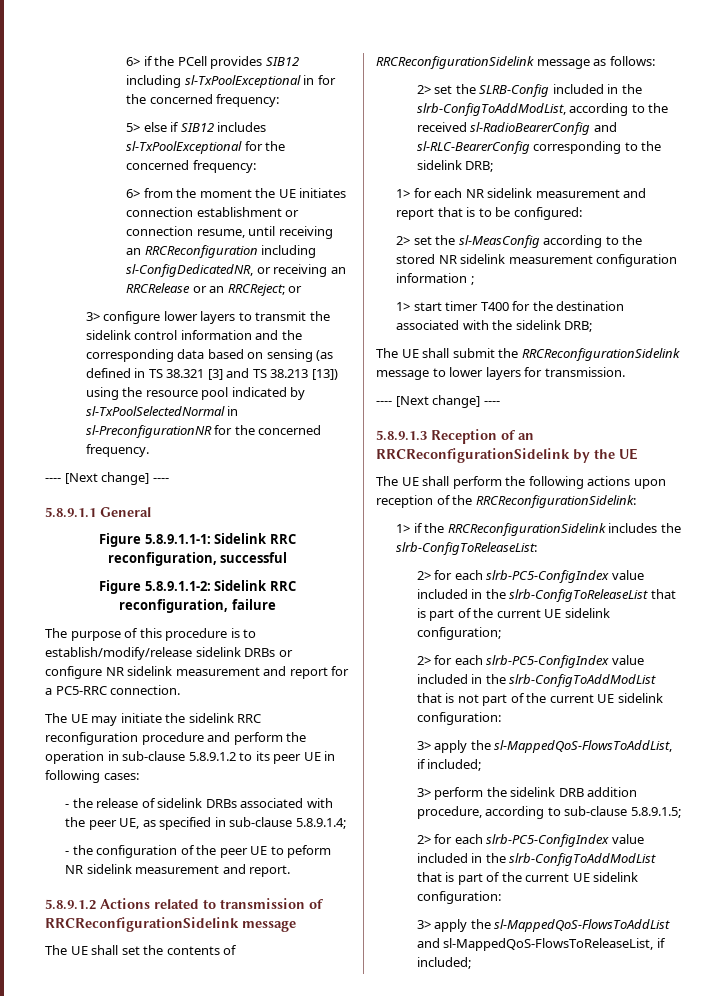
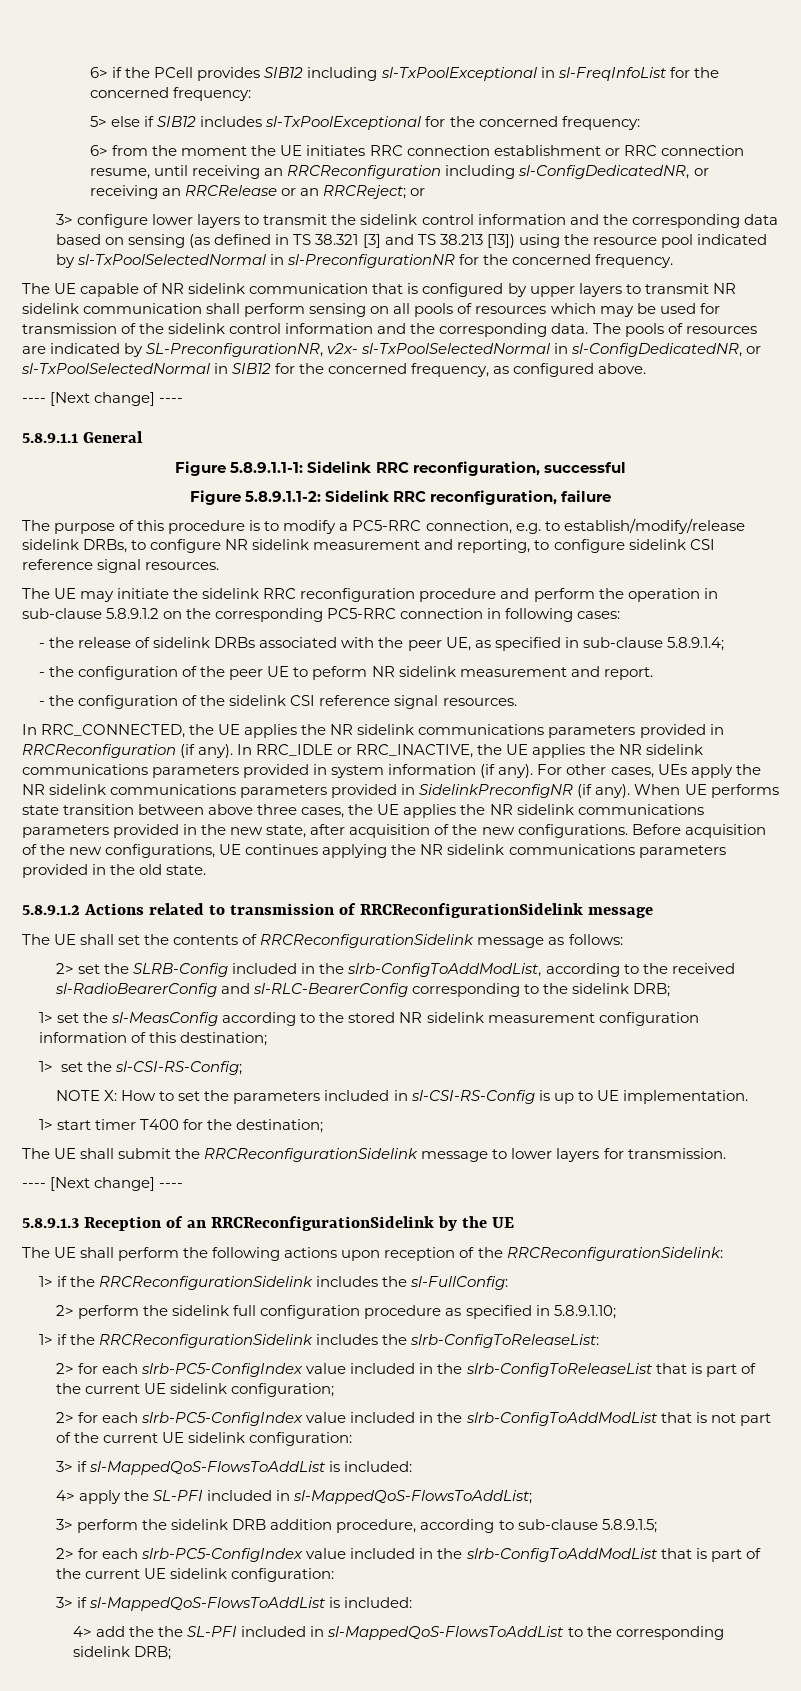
- 6> if the PCell provides SIB12 including sl-TxPoolExceptional in for the concerned frequency:
+ 6> if the PCell provides SIB12 including sl-TxPoolExceptional in sl-FreqInfoList for the concerned frequency:
- 6> from the moment the UE initiates connection establishment or connection resume, until receiving an RRCReconfiguration including sl-ConfigDedicatedNR, or receiving an RRCRelease or an RRCReject; or
+ 6> from the moment the UE initiates RRC connection establishment or RRC connection resume, until receiving an RRCReconfiguration including sl-ConfigDedicatedNR, or receiving an RRCRelease or an RRCReject; or
+ The UE capable of NR sidelink communication that is configured by upper layers to transmit NR sidelink communication shall perform sensing on all pools of resources which may be used for transmission of the sidelink control information and the corresponding data. The pools of resources are indicated by SL-PreconfigurationNR, v2x- sl-TxPoolSelectedNormal in sl-ConfigDedicatedNR, or sl-TxPoolSelectedNormal in SIB12 for the concerned frequency, as configured above.
- The purpose of this procedure is to establish/modify/release sidelink DRBs or configure NR sidelink measurement and report for a PC5-RRC connection.
+ The purpose of this procedure is to modify a PC5-RRC connection, e.g. to establish/modify/release sidelink DRBs, to configure NR sidelink measurement and reporting, to configure sidelink CSI reference signal resources.
- The UE may initiate the sidelink RRC reconfiguration procedure and perform the operation in sub-clause 5.8.9.1.2 to its peer UE in following cases:
+ The UE may initiate the sidelink RRC reconfiguration procedure and perform the operation in sub-clause 5.8.9.1.2 on the corresponding PC5-RRC connection in following cases:
+ - the configuration of the sidelink CSI reference signal resources.
+ In RRC_CONNECTED, the UE applies the NR sidelink communications parameters provided in RRCReconfiguration (if any). In RRC_IDLE or RRC_INACTIVE, the UE applies the NR sidelink communications parameters provided in system information (if any). For other cases, UEs apply the NR sidelink communications parameters provided in SidelinkPreconfigNR (if any). When UE performs state transition between above three cases, the UE applies the NR sidelink communications parameters provided in the new state, after acquisition of the new configurations. Before acquisition of the new configurations, UE continues applying the NR sidelink communications parameters provided in the old state.
- 1> for each NR sidelink measurement and report that is to be configured:
- 2> set the sl-MeasConfig according to the stored NR sidelink measurement configuration information ;
+ 1> set the sl-MeasConfig according to the stored NR sidelink measurement configuration information of this destination;
+ 1> set the sl-CSI-RS-Config;
+ NOTE X: How to set the parameters included in sl-CSI-RS-Config is up to UE implementation.
- 1> start timer T400 for the destination associated with the sidelink DRB;
+ 1> start timer T400 for the destination;
+ 1> if the RRCReconfigurationSidelink includes the sl-FullConfig:
+ 2> perform the sidelink full configuration procedure as specified in 5.8.9.1.10;
  2> for each slrb-PC5-ConfigIndex value included in the slrb-ConfigToAddModList that is not part of the current UE sidelink configuration:
- 3> apply the sl-MappedQoS-FlowsToAddList, if included;
+ 3> if sl-MappedQoS-FlowsToAddList is included:
+ 4> apply the SL-PFI included in sl-MappedQoS-FlowsToAddList;
  2> for each slrb-PC5-ConfigIndex value included in the slrb-ConfigToAddModList that is part of the current UE sidelink configuration:
- 3> apply the sl-MappedQoS-FlowsToAddList and sl-MappedQoS-FlowsToReleaseList, if included;
+ 3> if sl-MappedQoS-FlowsToAddList is included:
+ 4> add the the SL-PFI included in sl-MappedQoS-FlowsToAddList to the corresponding sidelink DRB;

